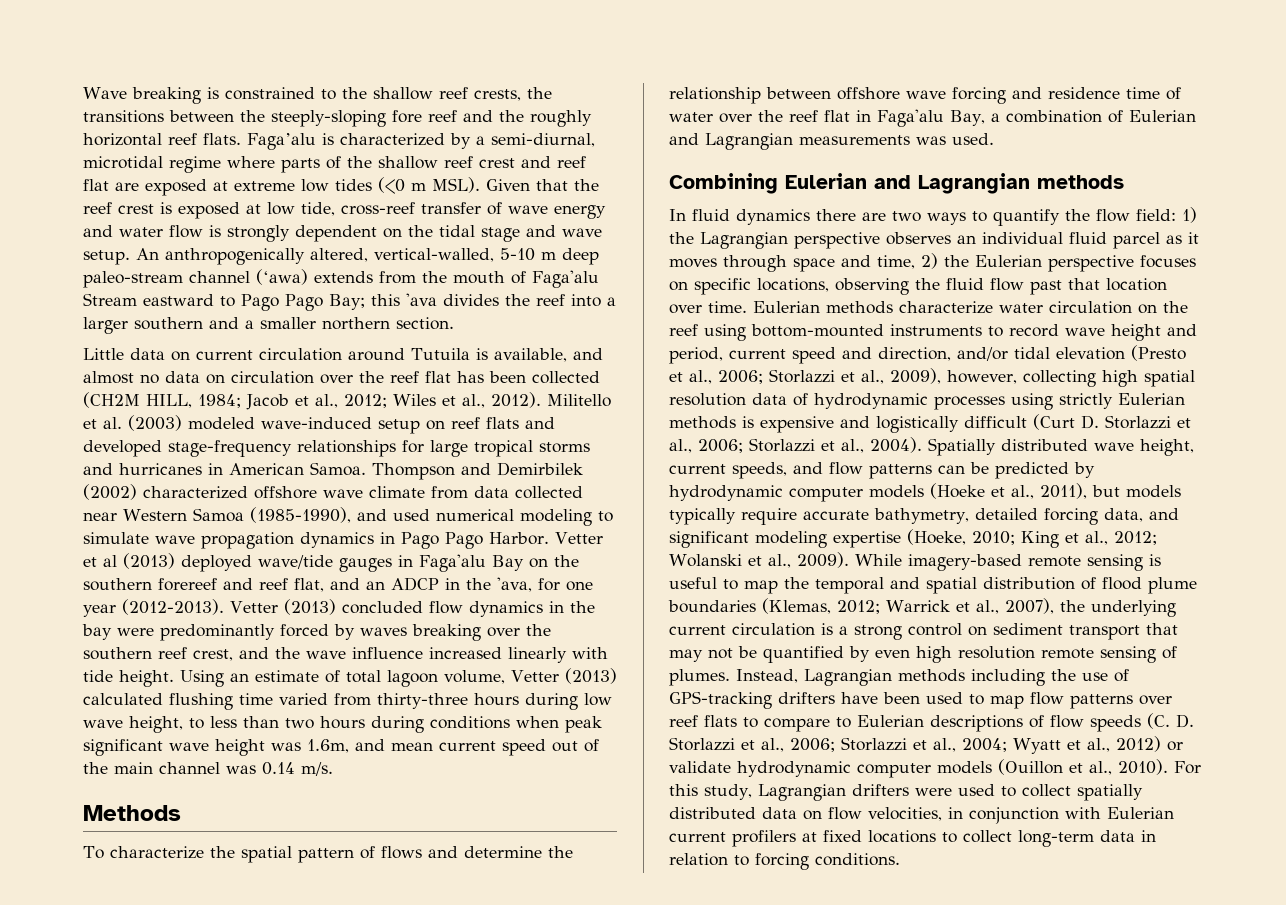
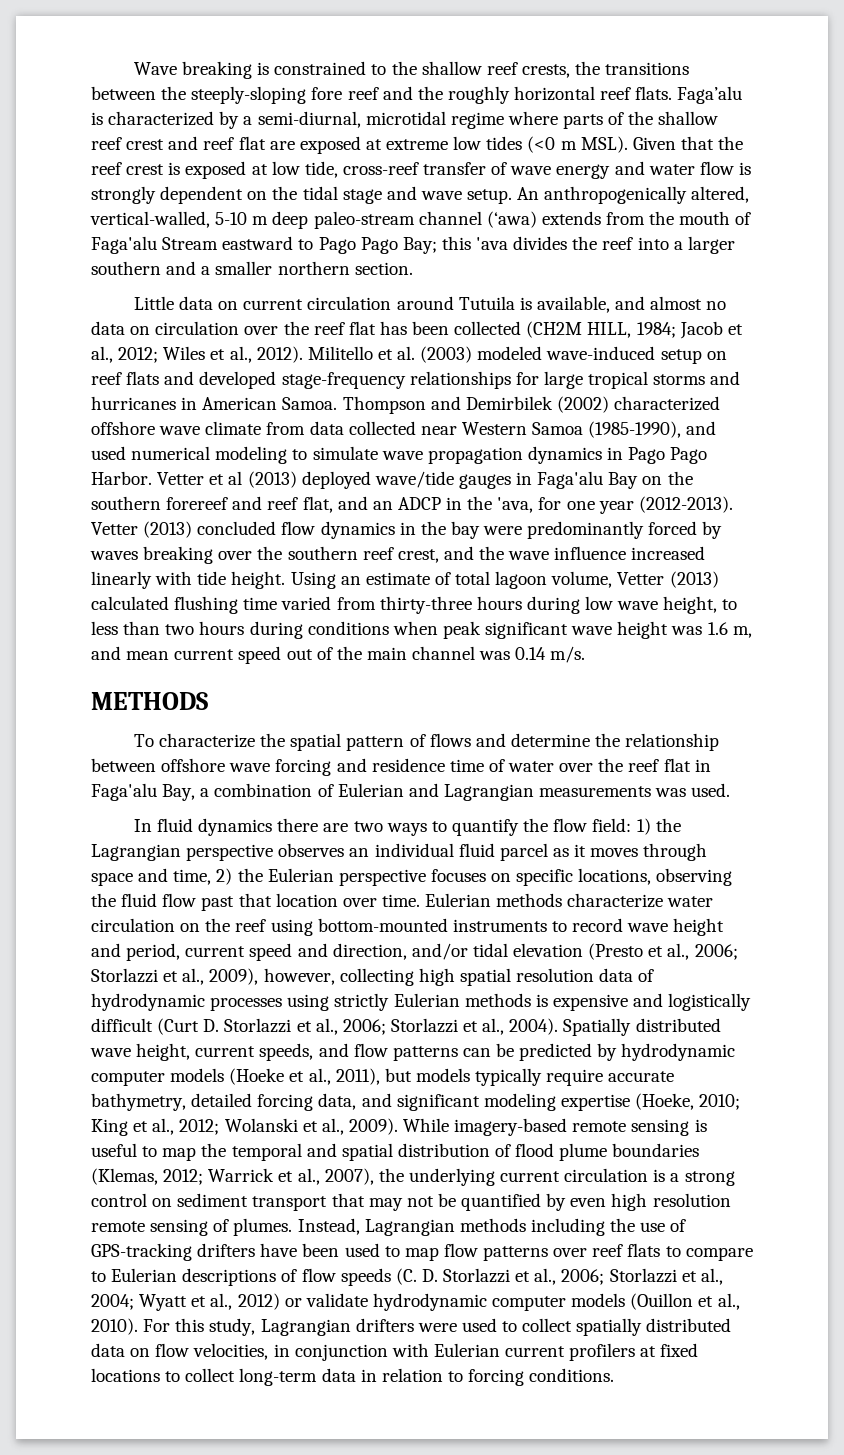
- Using an estimate of total lagoon volume, Vetter (2013) calculated flushing time varied from thirty-three hours during low wave height, to less than two hours during conditions when peak significant wave height was 1.6m, and mean current speed out of the main channel was 0.14 m/s.
+ Using an estimate of total lagoon volume, Vetter (2013) calculated flushing time varied from thirty-three hours during low wave height, to less than two hours during conditions when peak significant wave height was 1.6 m, and mean current speed out of the main channel was 0.14 m/s.
- Methods
+ METHODS
- Combining Eulerian and Lagrangian methods

